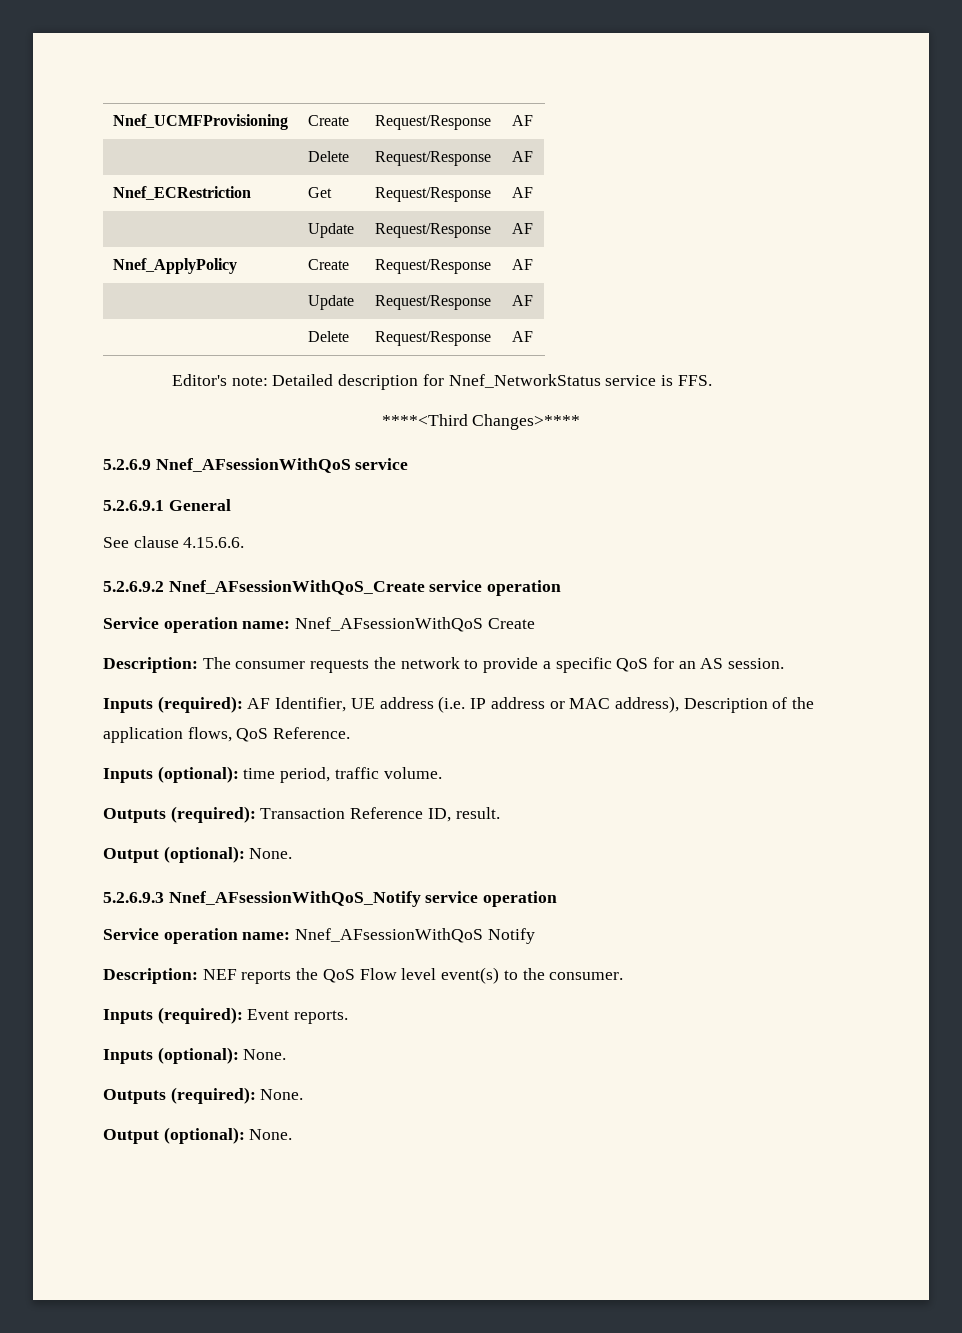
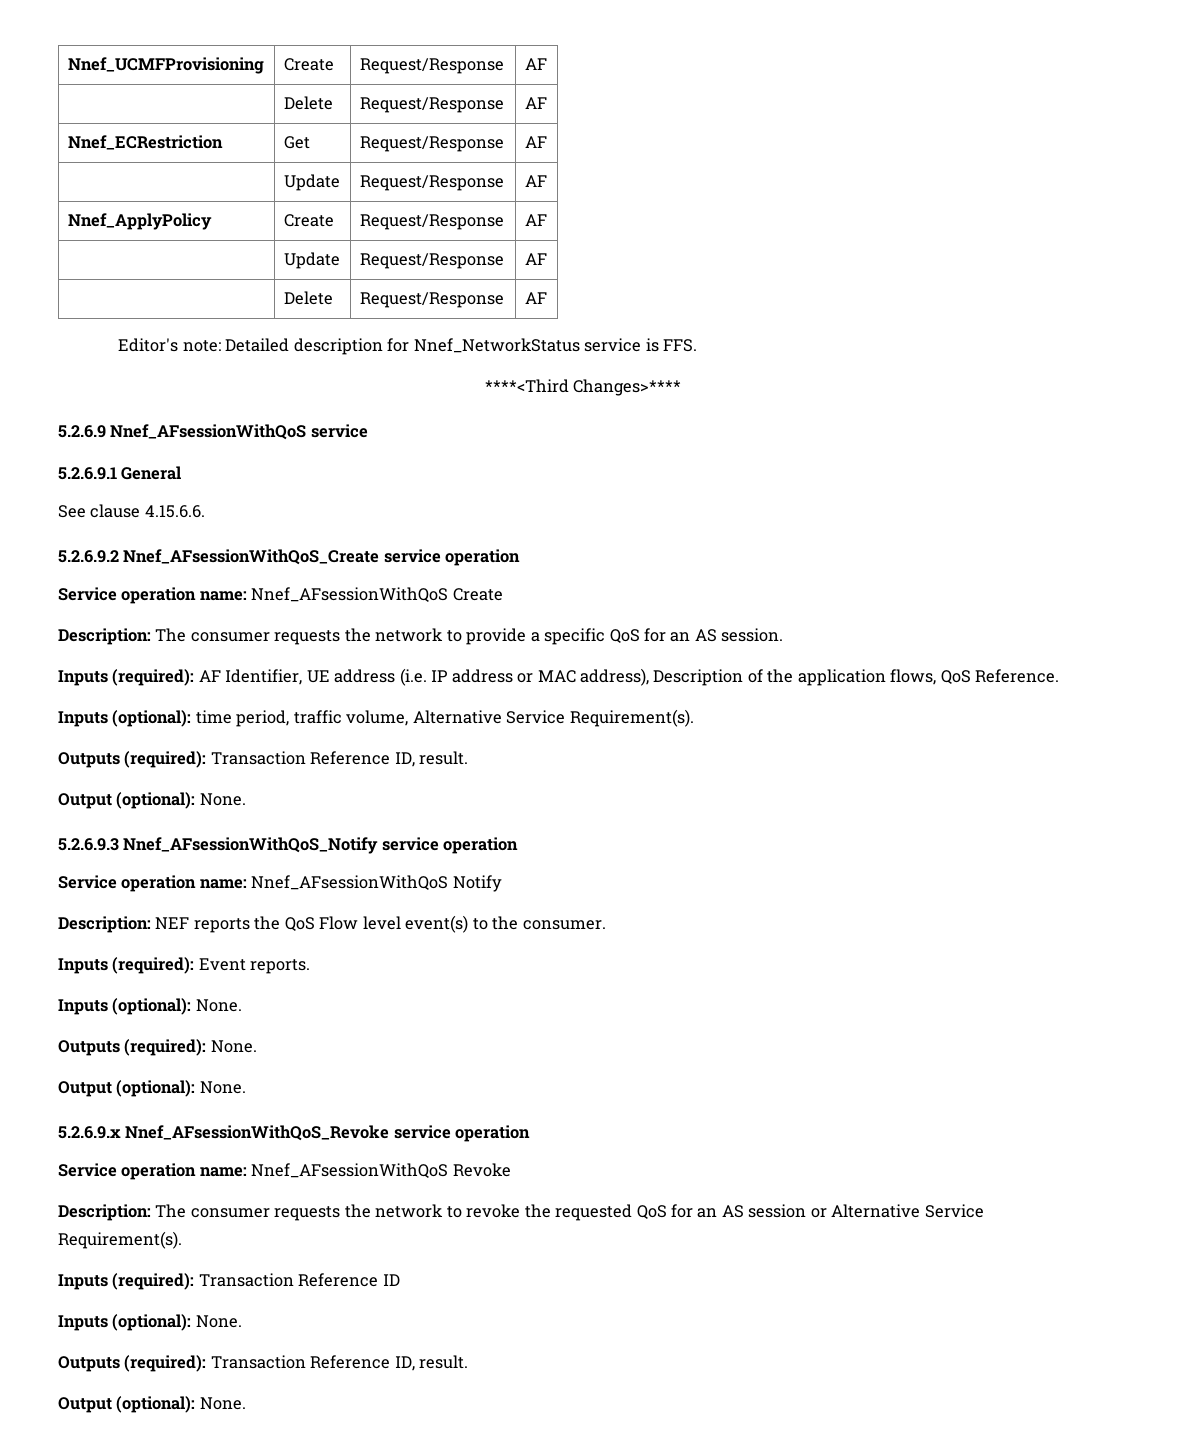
- Inputs (optional): time period, traffic volume.
+ Inputs (optional): time period, traffic volume, Alternative Service Requirement(s).
+ 5.2.6.9.x Nnef_AFsessionWithQoS_Revoke service operation
+ Service operation name: Nnef_AFsessionWithQoS Revoke
+ Description: The consumer requests the network to revoke the requested QoS for an AS session or Alternative Service Requirement(s).
+ Inputs (required): Transaction Reference ID
+ Inputs (optional): None.
+ Outputs (required): Transaction Reference ID, result.
+ Output (optional): None.

